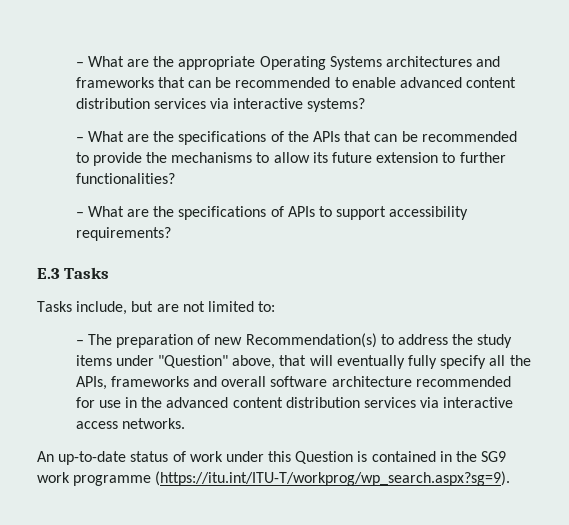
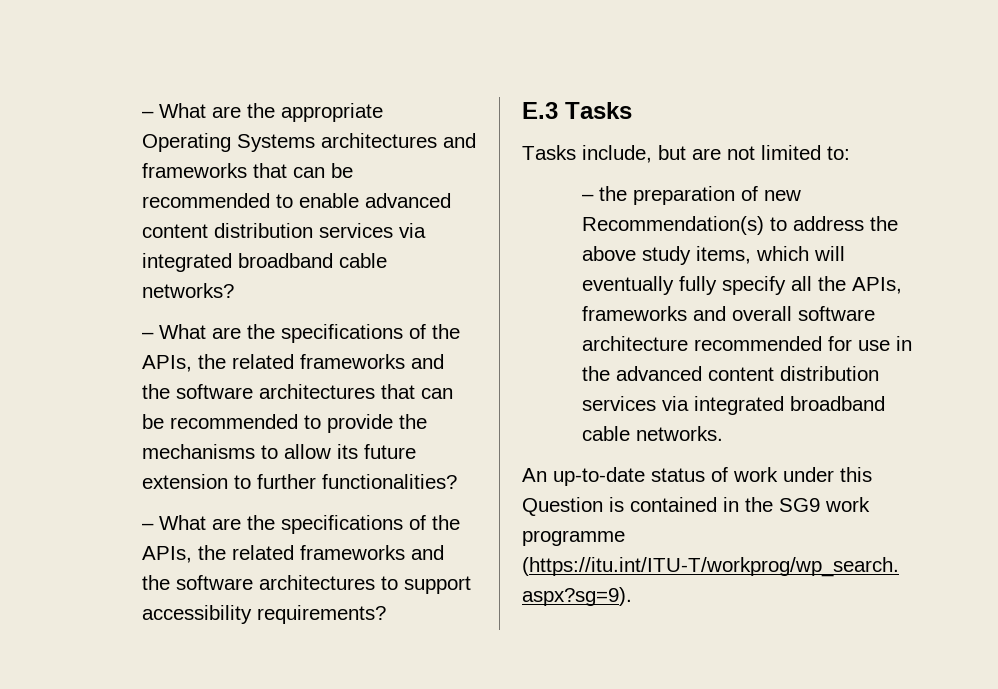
- – What are the appropriate Operating Systems architectures and frameworks that can be recommended to enable advanced content distribution services via interactive systems?
- – What are the specifications of the APIs that can be recommended to provide the mechanisms to allow its future extension to further functionalities?
+ – What are the appropriate Operating Systems architectures and frameworks that can be recommended to enable advanced content distribution services via integrated broadband cable networks?
+ – What are the specifications of the APIs, the related frameworks and the software architectures that can be recommended to provide the mechanisms to allow its future extension to further functionalities?
- – What are the specifications of APIs to support accessibility requirements?
+ – What are the specifications of the APIs, the related frameworks and the software architectures to support accessibility requirements?
- – The preparation of new Recommendation(s) to address the study items under "Question" above, that will eventually fully specify all the APIs, frameworks and overall software architecture recommended for use in the advanced content distribution services via interactive access networks.
+ – the preparation of new Recommendation(s) to address the above study items, which will eventually fully specify all the APIs, frameworks and overall software architecture recommended for use in the advanced content distribution services via integrated broadband cable networks.

